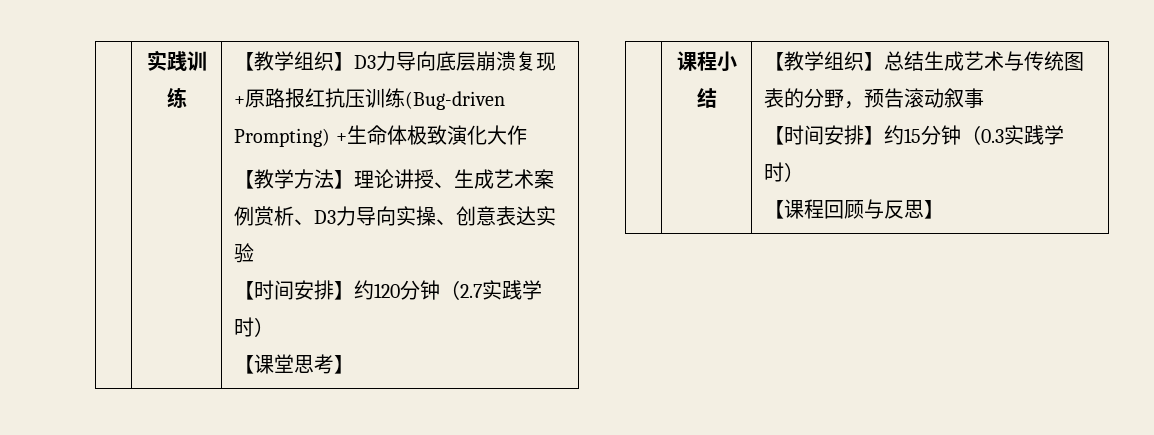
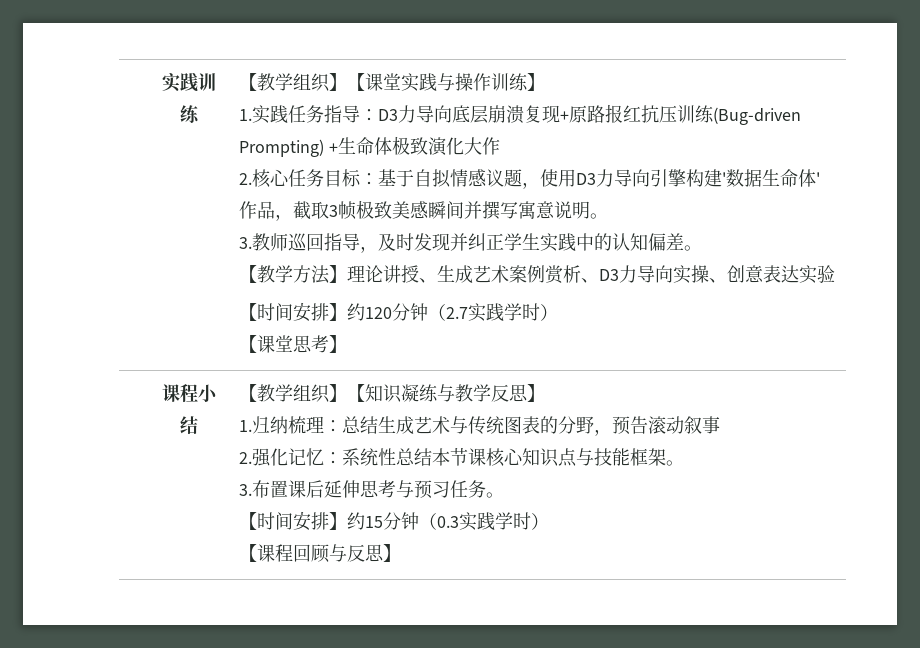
- 【教学组织】D3力导向底层崩溃复现+原路报红抗压训练(Bug-driven Prompting) +生命体极致演化大作
+ 【教学组织】【课堂实践与操作训练】
+ 1.实践任务指导：D3力导向底层崩溃复现+原路报红抗压训练(Bug-driven Prompting) +生命体极致演化大作
+ 2.核心任务目标：基于自拟情感议题，使用D3力导向引擎构建'数据生命体'作品，截取3帧极致美感瞬间并撰写寓意说明。
+ 3.教师巡回指导，及时发现并纠正学生实践中的认知偏差。
- 【教学组织】总结生成艺术与传统图表的分野，预告滚动叙事
+ 【教学组织】【知识凝练与教学反思】
+ 1.归纳梳理：总结生成艺术与传统图表的分野，预告滚动叙事
+ 2.强化记忆：系统性总结本节课核心知识点与技能框架。
+ 3.布置课后延伸思考与预习任务。

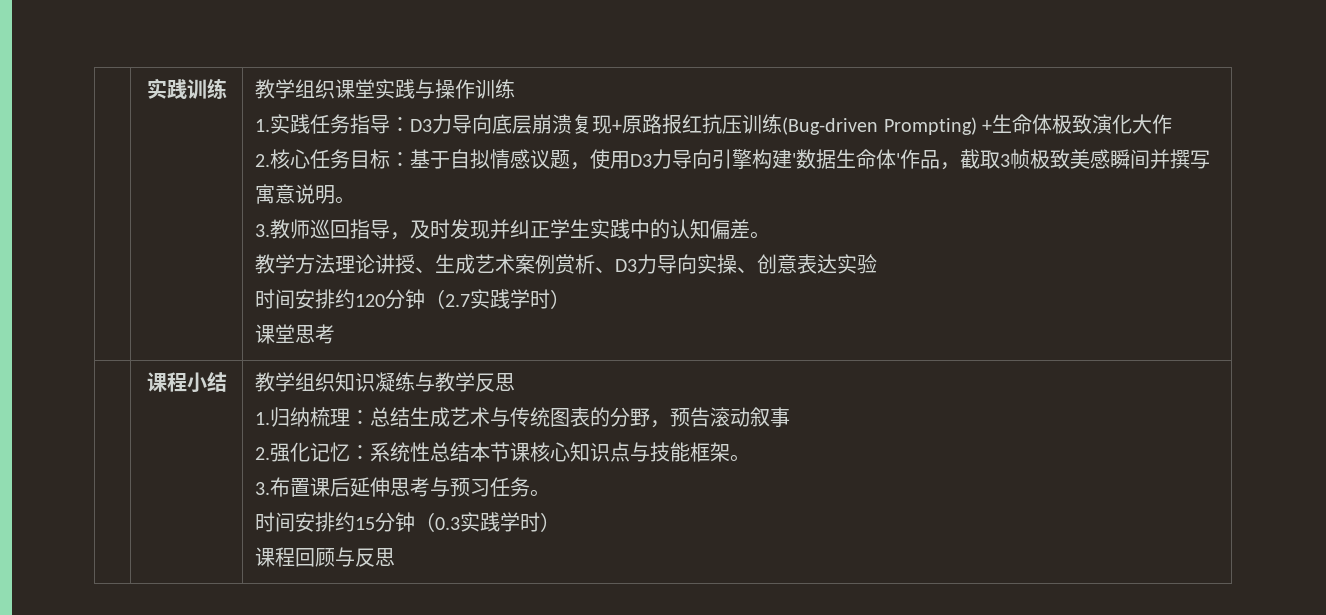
- 【教学组织】【课堂实践与操作训练】
+ 教学组织课堂实践与操作训练
- 【教学方法】理论讲授、生成艺术案例赏析、D3力导向实操、创意表达实验
+ 教学方法理论讲授、生成艺术案例赏析、D3力导向实操、创意表达实验
- 【时间安排】约120分钟（2.7实践学时）
+ 时间安排约120分钟（2.7实践学时）
- 【课堂思考】
+ 课堂思考
- 【教学组织】【知识凝练与教学反思】
+ 教学组织知识凝练与教学反思
- 【时间安排】约15分钟（0.3实践学时）
+ 时间安排约15分钟（0.3实践学时）
- 【课程回顾与反思】
+ 课程回顾与反思

